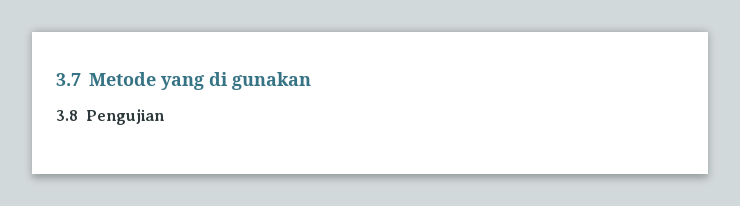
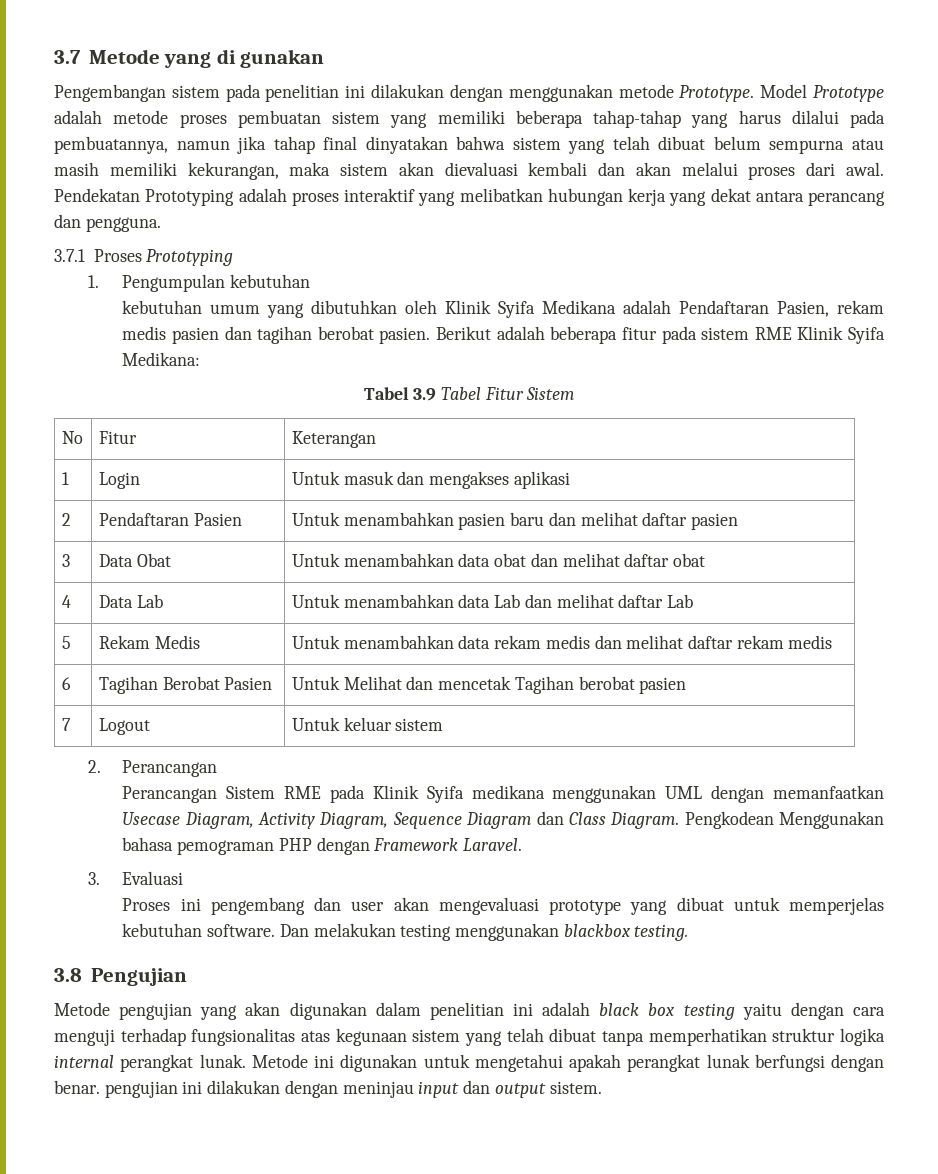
+ Pengembangan sistem pada penelitian ini dilakukan dengan menggunakan metode Prototype. Model Prototype adalah metode proses pembuatan sistem yang memiliki beberapa tahap-tahap yang harus dilalui pada pembuatannya, namun jika tahap final dinyatakan bahwa sistem yang telah dibuat belum sempurna atau masih memiliki kekurangan, maka sistem akan dievaluasi kembali dan akan melalui proses dari awal. Pendekatan Prototyping adalah proses interaktif yang melibatkan hubungan kerja yang dekat antara perancang dan pengguna.
+ 3.7.1 Proses Prototyping
+ 1. Pengumpulan kebutuhan
+ kebutuhan umum yang dibutuhkan oleh Klinik Syifa Medikana adalah Pendaftaran Pasien, rekam medis pasien dan tagihan berobat pasien. Berikut adalah beberapa fitur pada sistem RME Klinik Syifa Medikana:
+ Tabel 3.9 Tabel Fitur Sistem
+ No | Fitur | Keterangan
+ 1 | Login | Untuk masuk dan mengakses aplikasi
+ 2 | Pendaftaran Pasien | Untuk menambahkan pasien baru dan melihat daftar pasien
+ 3 | Data Obat | Untuk menambahkan data obat dan melihat daftar obat
+ 4 | Data Lab | Untuk menambahkan data Lab dan melihat daftar Lab
+ 5 | Rekam Medis | Untuk menambahkan data rekam medis dan melihat daftar rekam medis
+ 6 | Tagihan Berobat Pasien | Untuk Melihat dan mencetak Tagihan berobat pasien
+ 7 | Logout | Untuk keluar sistem
+ 2. Perancangan
+ Perancangan Sistem RME pada Klinik Syifa medikana menggunakan UML dengan memanfaatkan Usecase Diagram, Activity Diagram, Sequence Diagram dan Class Diagram. Pengkodean Menggunakan bahasa pemograman PHP dengan Framework Laravel.
+ 3. Evaluasi
+ Proses ini pengembang dan user akan mengevaluasi prototype yang dibuat untuk memperjelas kebutuhan software. Dan melakukan testing menggunakan blackbox testing.
  3.8 Pengujian
+ Metode pengujian yang akan digunakan dalam penelitian ini adalah black box testing yaitu dengan cara menguji terhadap fungsionalitas atas kegunaan sistem yang telah dibuat tanpa memperhatikan struktur logika internal perangkat lunak. Metode ini digunakan untuk mengetahui apakah perangkat lunak berfungsi dengan benar. pengujian ini dilakukan dengan meninjau input dan output sistem.

